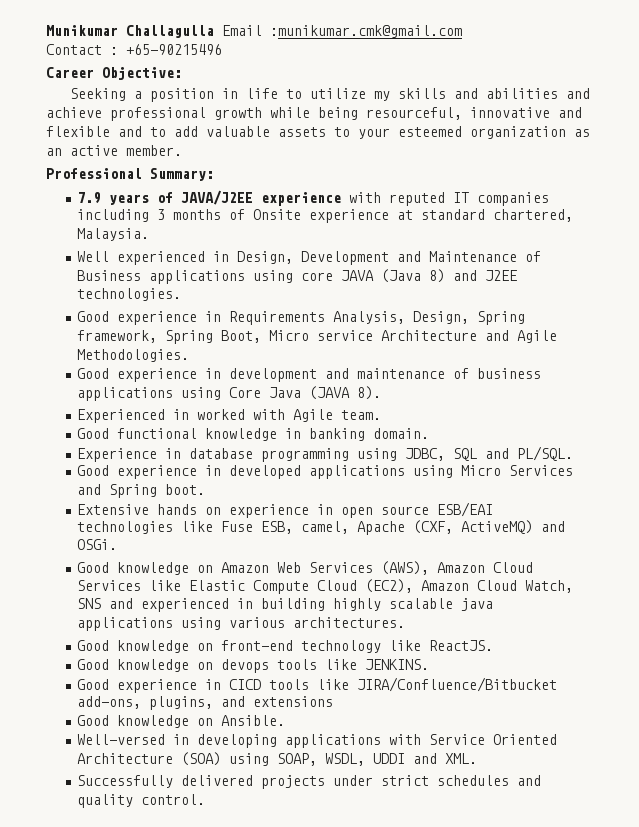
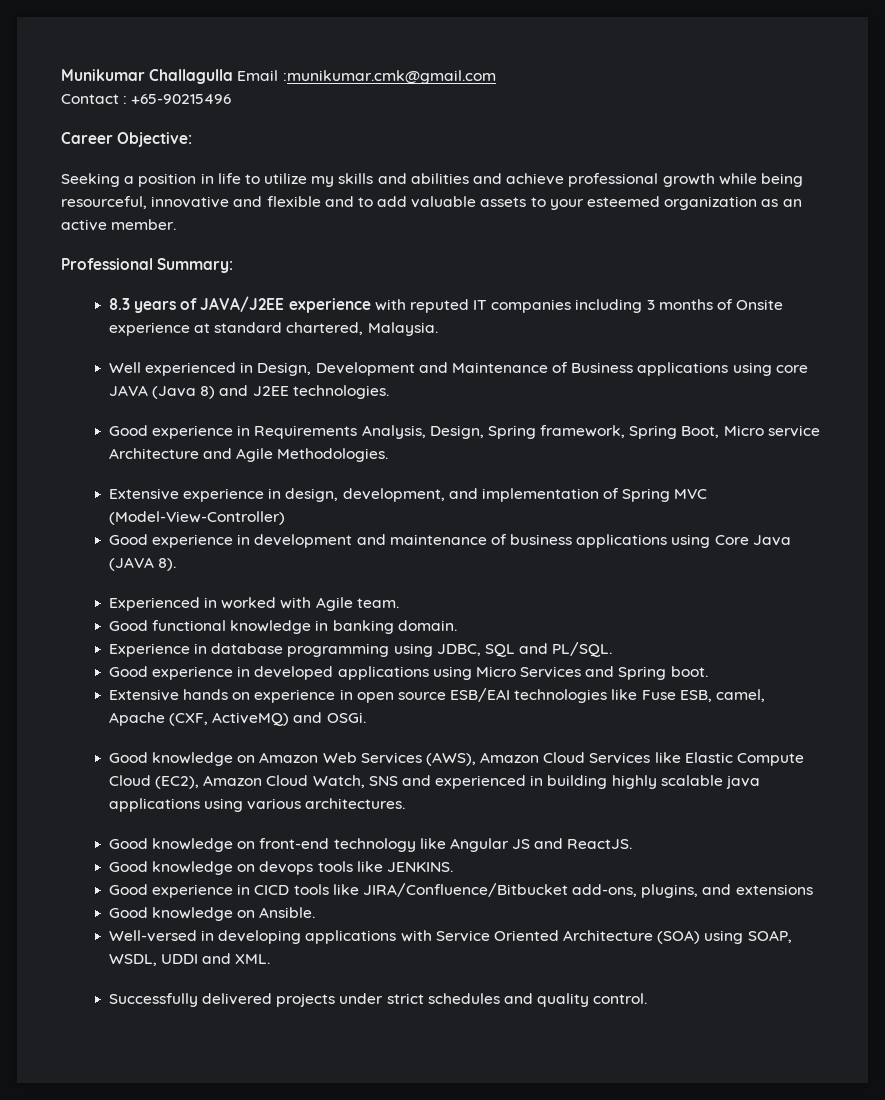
- 7.9 years of JAVA/J2EE experience with reputed IT companies including 3 months of Onsite experience at standard chartered, Malaysia.
+ 8.3 years of JAVA/J2EE experience with reputed IT companies including 3 months of Onsite experience at standard chartered, Malaysia.
+ Extensive experience in design, development, and implementation of Spring MVC (Model-View-Controller)
- Good knowledge on front-end technology like ReactJS.
+ Good knowledge on front-end technology like Angular JS and ReactJS.

